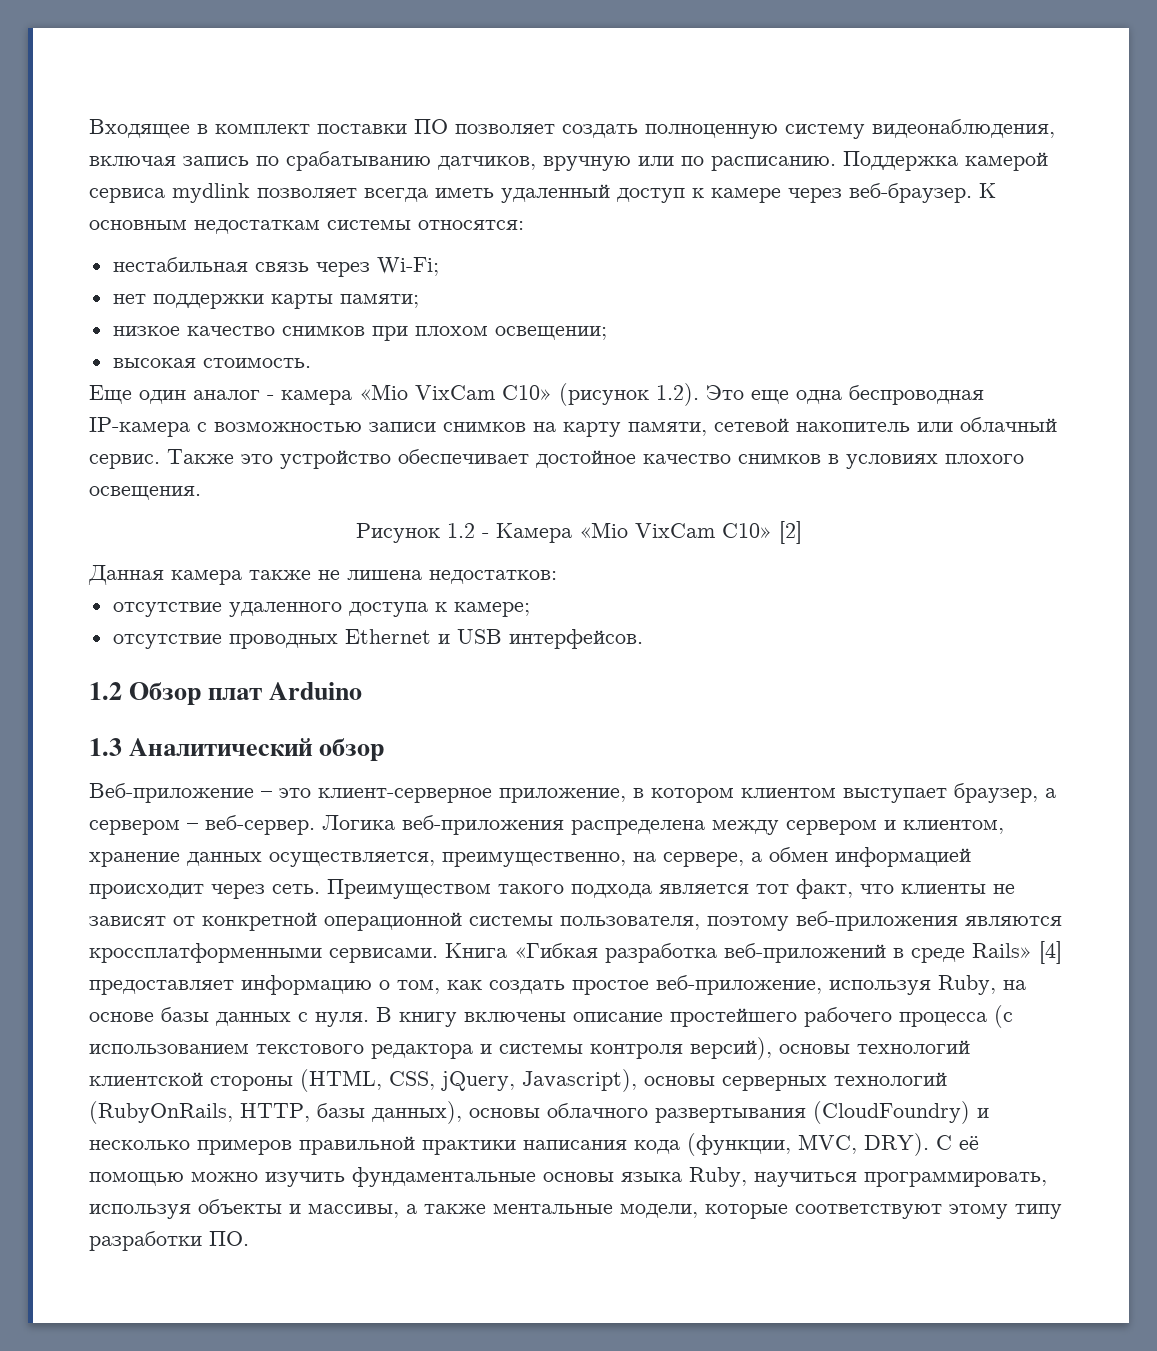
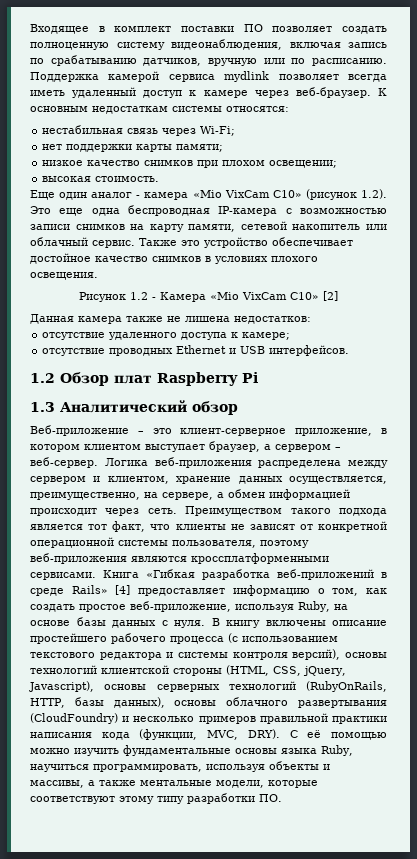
- 1.2 Обзор плат Arduino
+ 1.2 Обзор плат Raspberry Pi

